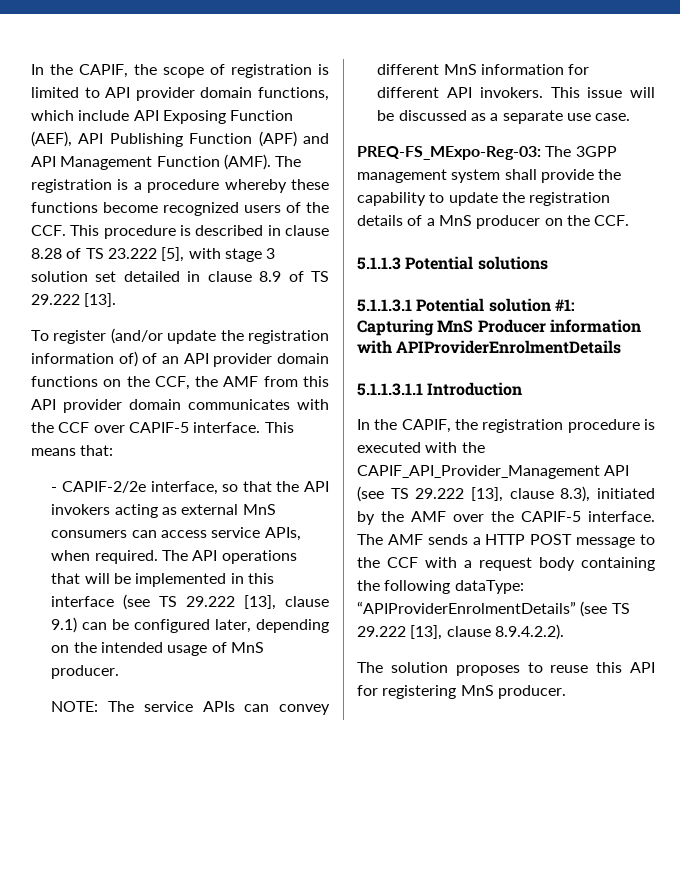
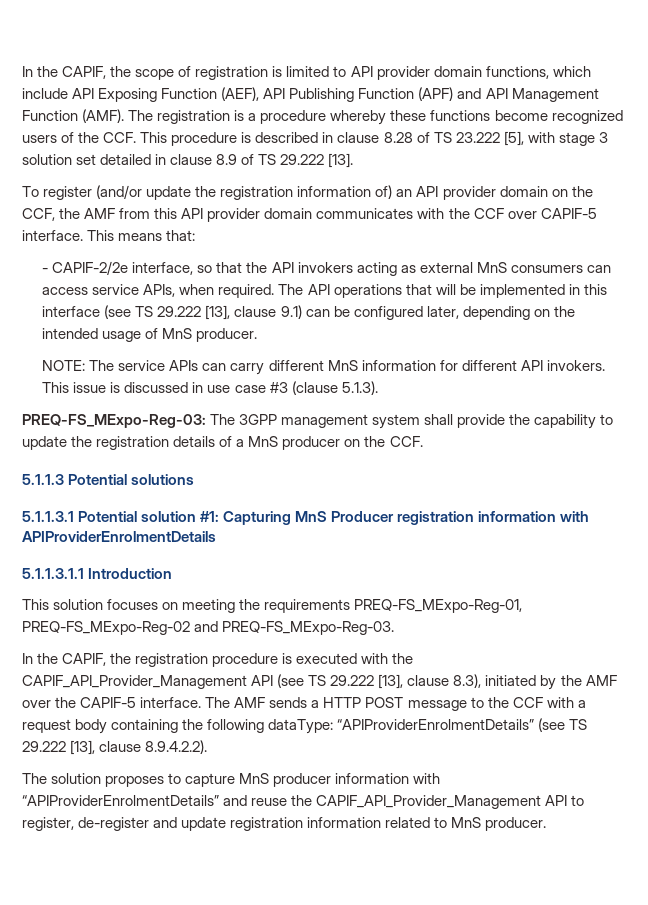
- To register (and/or update the registration information of) of an API provider domain functions on the CCF, the AMF from this API provider domain communicates with the CCF over CAPIF-5 interface.
+ To register (and/or update the registration information of) an API provider domain on the CCF, the AMF from this API provider domain communicates with the CCF over CAPIF-5 interface.
- NOTE: The service APIs can convey different MnS information for different API invokers.
+ NOTE: The service APIs can carry different MnS information for different API invokers.
- This issue will be discussed as a separate use case.
+ This issue is discussed in use case #3 (clause 5.1.3).
- 5.1.1.3.1 Potential solution #1: Capturing MnS Producer information with APIProviderEnrolmentDetails
+ 5.1.1.3.1 Potential solution #1: Capturing MnS Producer registration information with APIProviderEnrolmentDetails
+ This solution focuses on meeting the requirements PREQ-FS_MExpo-Reg-01, PREQ-FS_MExpo-Reg-02 and PREQ-FS_MExpo-Reg-03.
- The solution proposes to reuse this API for registering MnS producer.
+ The solution proposes to capture MnS producer information with “APIProviderEnrolmentDetails” and reuse the CAPIF_API_Provider_Management API to register, de-register and update registration information related to MnS producer.

